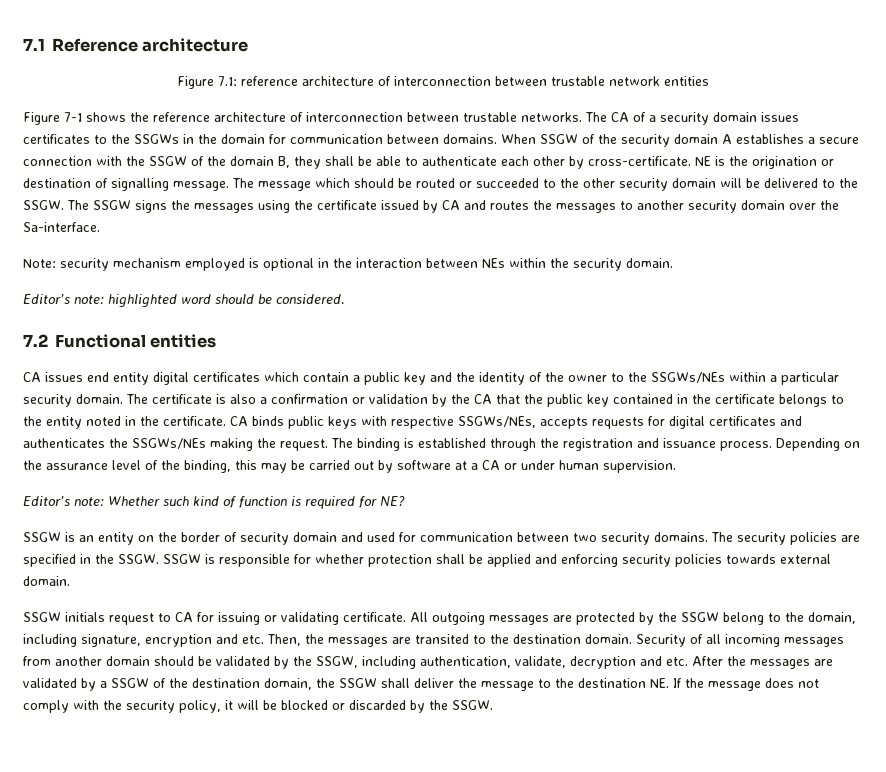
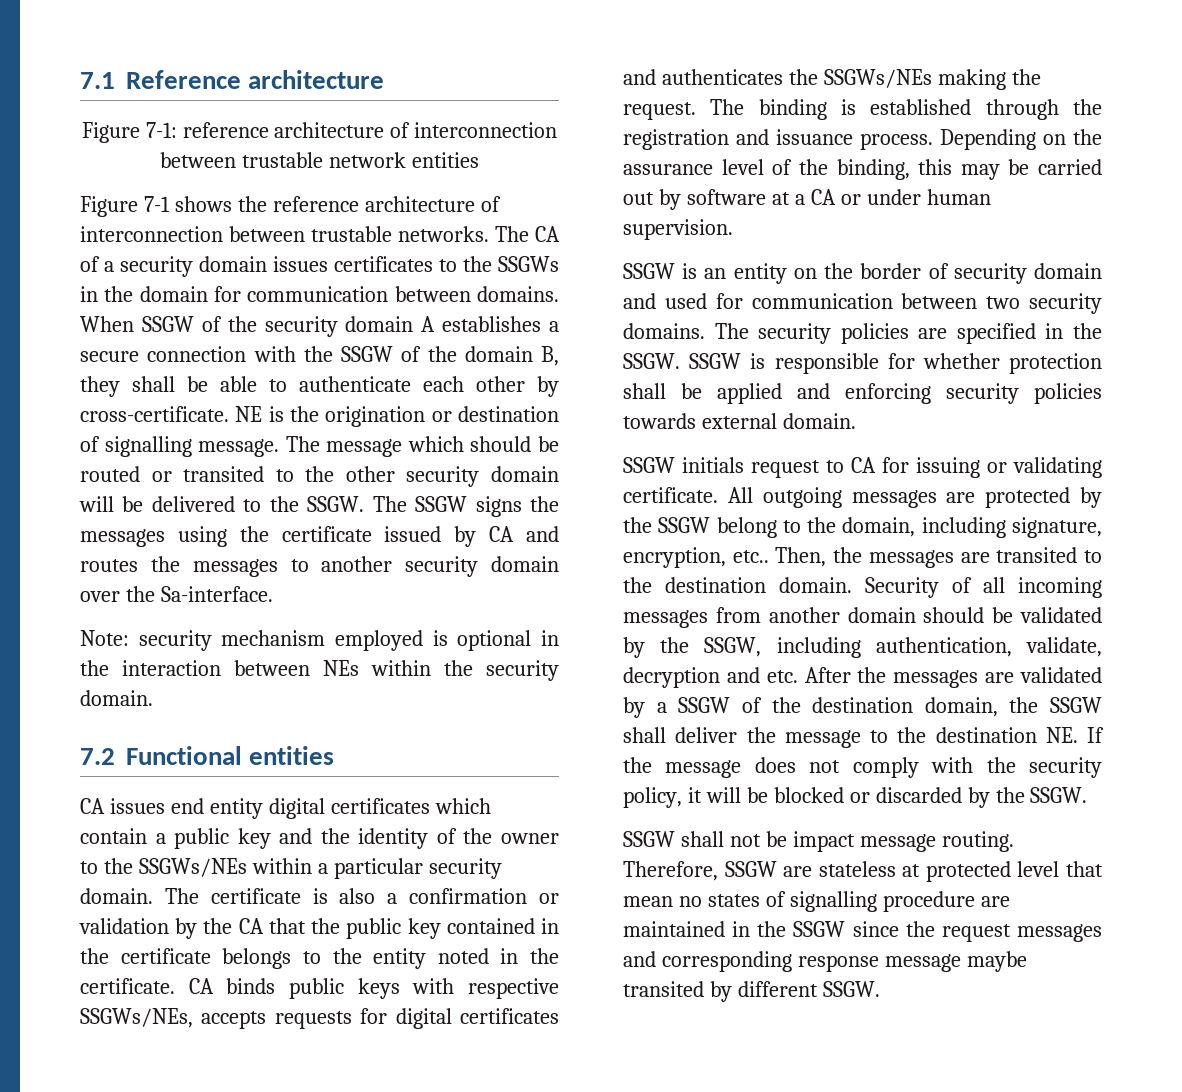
- Figure 7.1: reference architecture of interconnection between trustable network entities
+ Figure 7-1: reference architecture of interconnection between trustable network entities
- The message which should be routed or succeeded to the other security domain will be delivered to the SSGW.
+ The message which should be routed or transited to the other security domain will be delivered to the SSGW.
- Editor’s note: highlighted word should be considered.
- Editor’s note: Whether such kind of function is required for NE?
- All outgoing messages are protected by the SSGW belong to the domain, including signature, encryption and etc. Then, the messages are transited to the destination domain.
+ All outgoing messages are protected by the SSGW belong to the domain, including signature, encryption, etc.. Then, the messages are transited to the destination domain.
+ SSGW shall not be impact message routing. Therefore, SSGW are stateless at protected level that mean no states of signalling procedure are maintained in the SSGW since the request messages and corresponding response message maybe transited by different SSGW.

